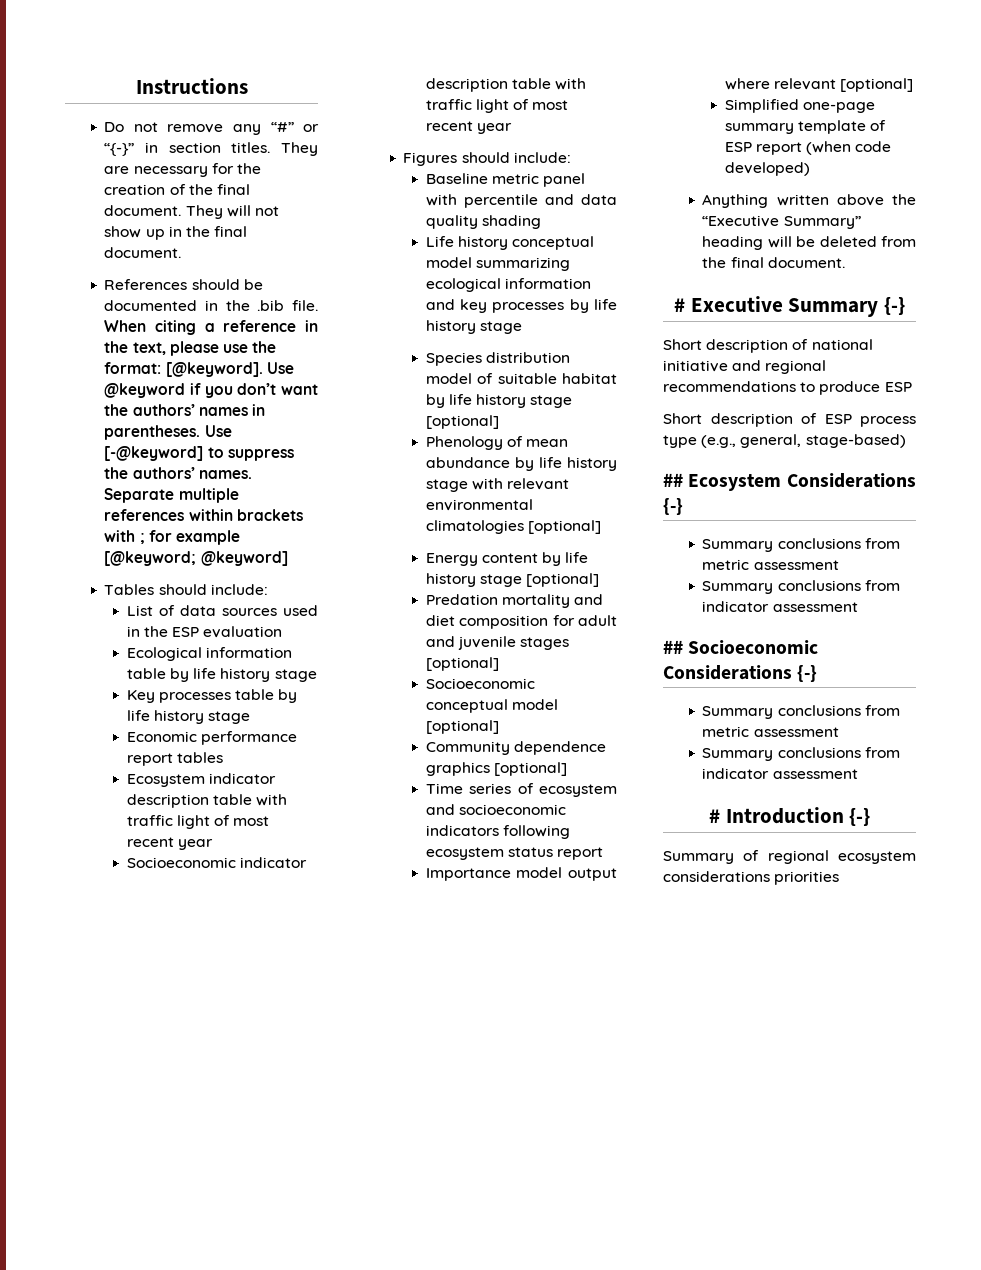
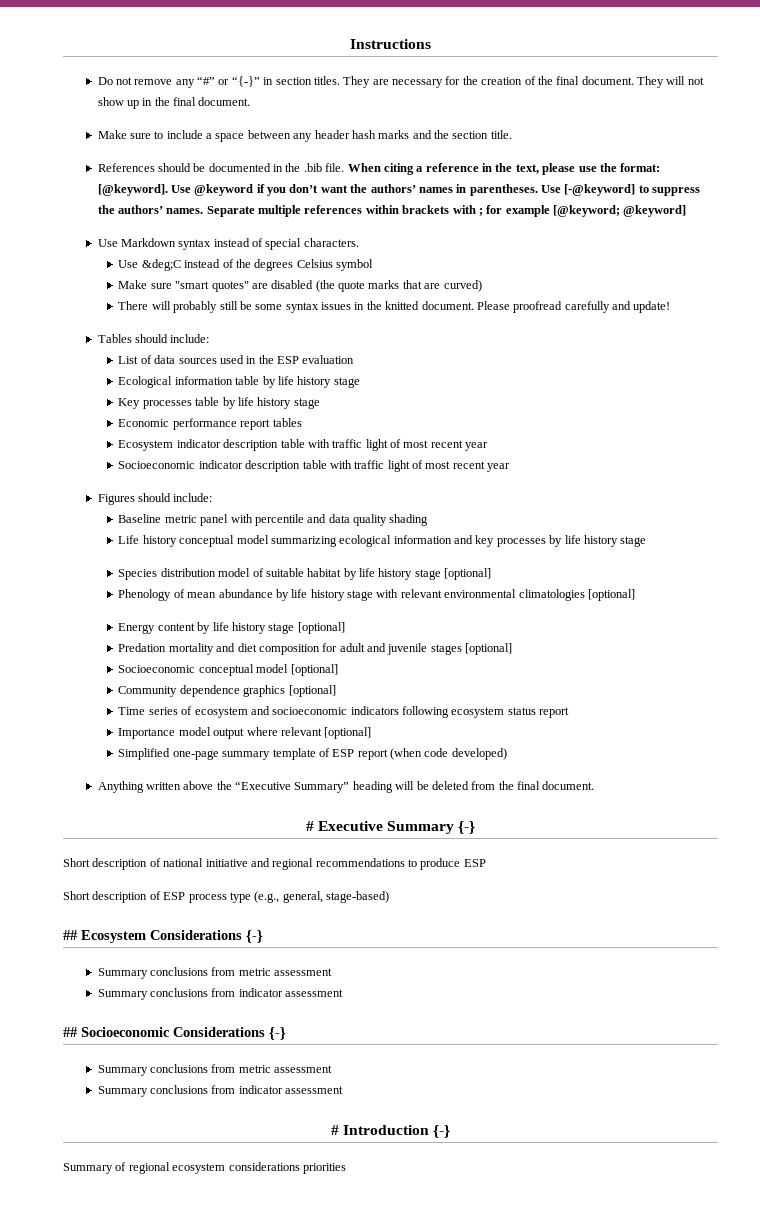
+ Make sure to include a space between any header hash marks and the section title.
+ Use Markdown syntax instead of special characters.
+ Use &deg;C instead of the degrees Celsius symbol
+ Make sure "smart quotes" are disabled (the quote marks that are curved)
+ There will probably still be some syntax issues in the knitted document. Please proofread carefully and update!

